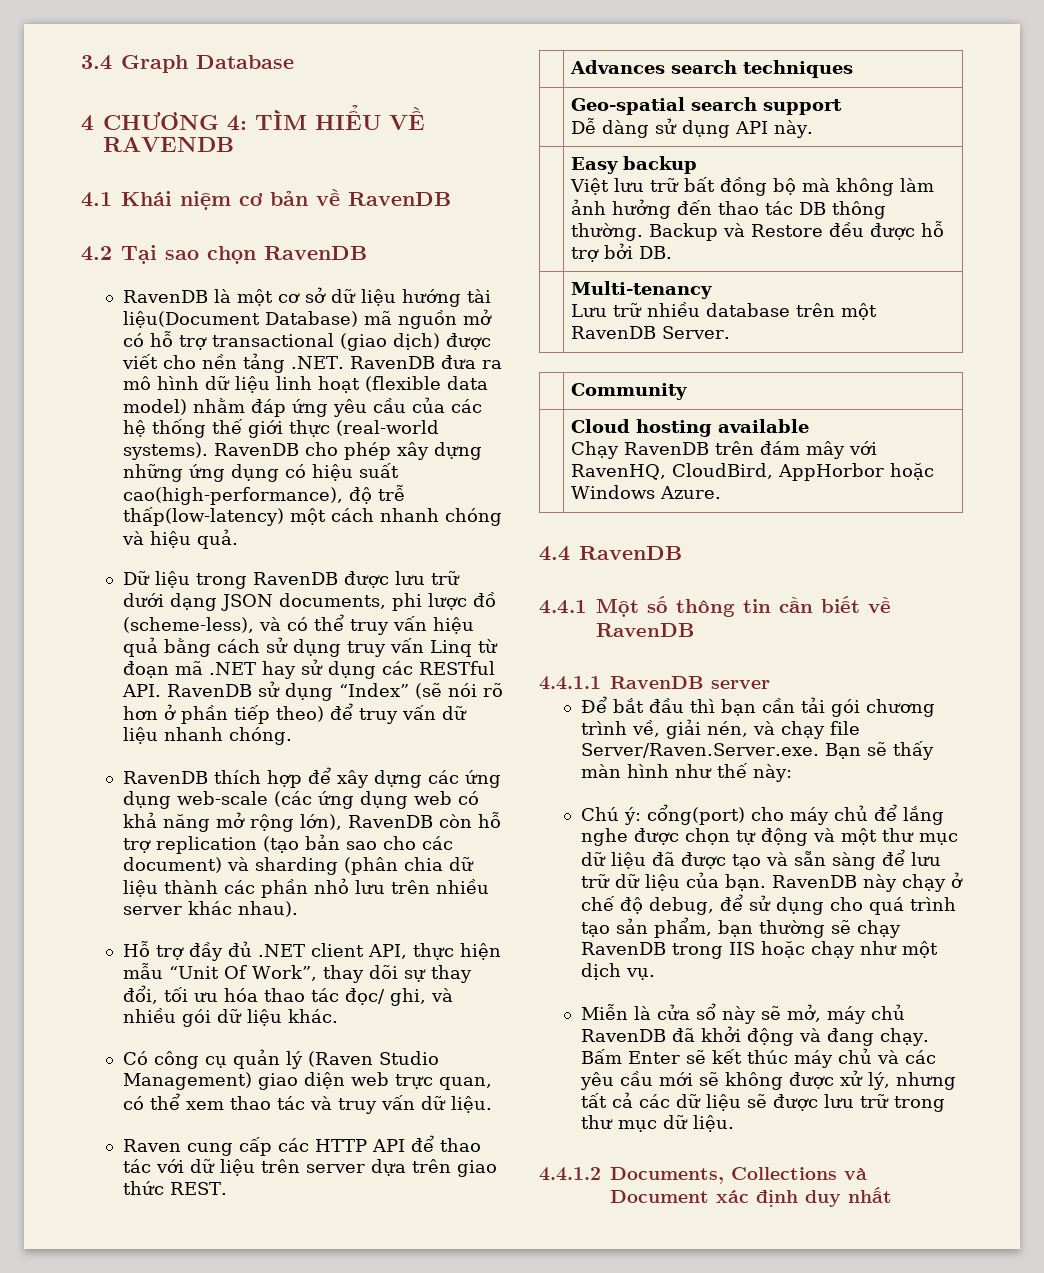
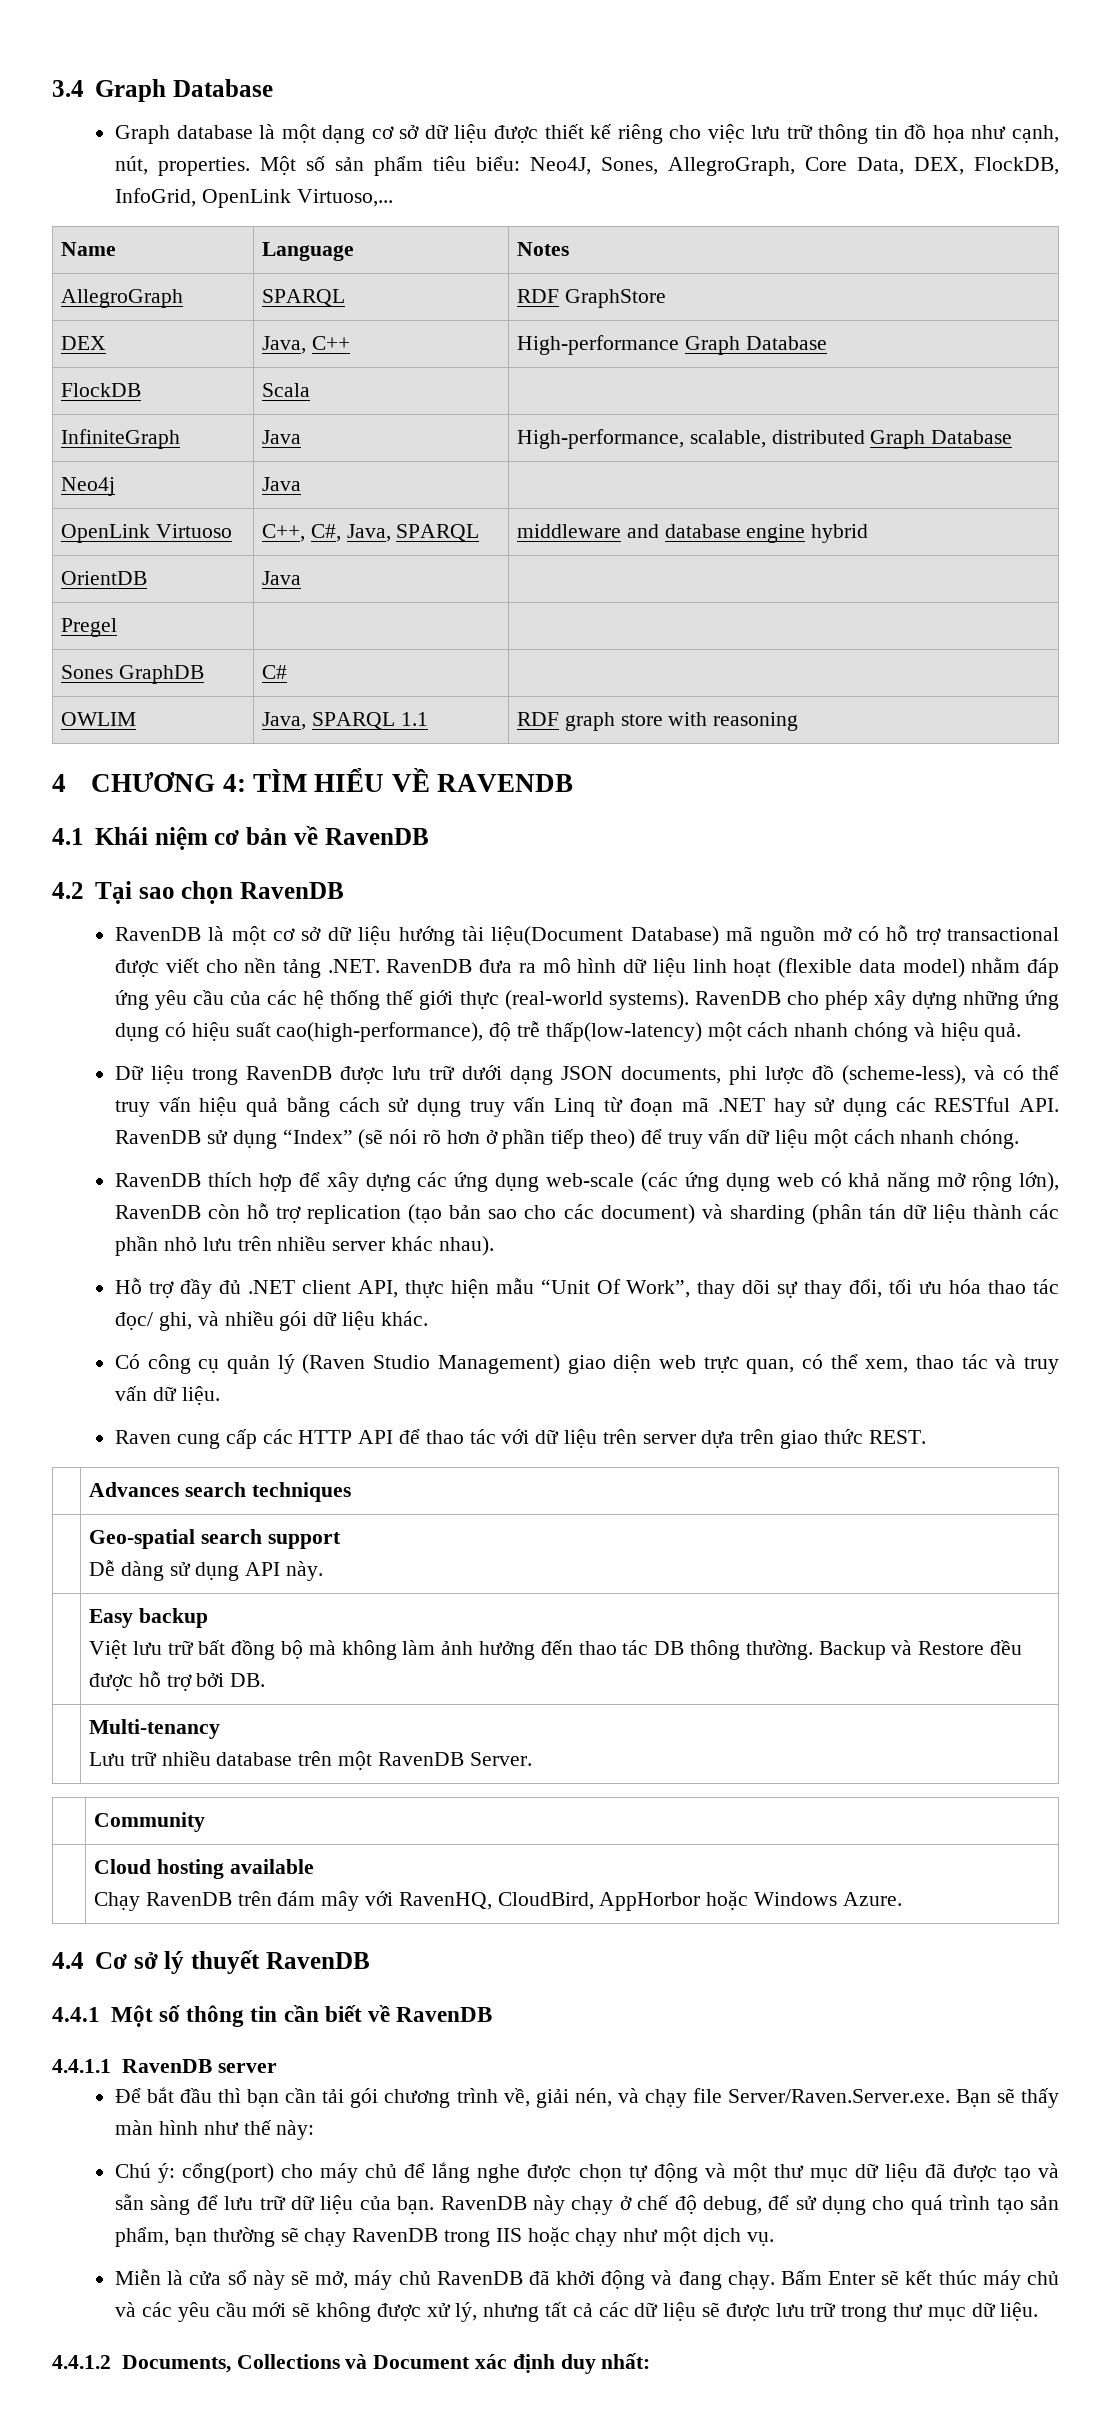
+ Graph database là một dạng cơ sở dữ liệu được thiết kế riêng cho việc lưu trữ thông tin đồ họa như cạnh, nút, properties. Một số sản phẩm tiêu biểu: Neo4J, Sones, AllegroGraph, Core Data, DEX, FlockDB, InfoGrid, OpenLink Virtuoso,...
+ Name | Language | Notes
+ AllegroGraph | SPARQL | RDF GraphStore
+ DEX | Java, C++ | High-performance Graph Database
+ FlockDB | Scala |
+ InfiniteGraph | Java | High-performance, scalable, distributed Graph Database
+ Neo4j | Java |
+ OpenLink Virtuoso | C++, C#, Java, SPARQL | middleware and database engine hybrid
+ OrientDB | Java |
+ Pregel | |
+ Sones GraphDB | C# |
+ OWLIM | Java, SPARQL 1.1 | RDF graph store with reasoning
- RavenDB là một cơ sở dữ liệu hướng tài liệu(Document Database) mã nguồn mở có hỗ trợ transactional (giao dịch) được viết cho nền tảng .NET. RavenDB đưa ra mô hình dữ liệu linh hoạt (flexible data model) nhằm đáp ứng yêu cầu của các hệ thống thế giới thực (real-world systems).
+ RavenDB là một cơ sở dữ liệu hướng tài liệu(Document Database) mã nguồn mở có hỗ trợ transactional được viết cho nền tảng .NET. RavenDB đưa ra mô hình dữ liệu linh hoạt (flexible data model) nhằm đáp ứng yêu cầu của các hệ thống thế giới thực (real-world systems).
- Dữ liệu trong RavenDB được lưu trữ dưới dạng JSON documents, phi lược đồ (scheme-less), và có thể truy vấn hiệu quả bằng cách sử dụng truy vấn Linq từ đoạn mã .NET hay sử dụng các RESTful API. RavenDB sử dụng “Index” (sẽ nói rõ hơn ở phần tiếp theo) để truy vấn dữ liệu nhanh chóng.
+ Dữ liệu trong RavenDB được lưu trữ dưới dạng JSON documents, phi lược đồ (scheme-less), và có thể truy vấn hiệu quả bằng cách sử dụng truy vấn Linq từ đoạn mã .NET hay sử dụng các RESTful API. RavenDB sử dụng “Index” (sẽ nói rõ hơn ở phần tiếp theo) để truy vấn dữ liệu một cách nhanh chóng.
- RavenDB thích hợp để xây dựng các ứng dụng web-scale (các ứng dụng web có khả năng mở rộng lớn), RavenDB còn hỗ trợ replication (tạo bản sao cho các document) và sharding (phân chia dữ liệu thành các phần nhỏ lưu trên nhiều server khác nhau).
+ RavenDB thích hợp để xây dựng các ứng dụng web-scale (các ứng dụng web có khả năng mở rộng lớn), RavenDB còn hỗ trợ replication (tạo bản sao cho các document) và sharding (phân tán dữ liệu thành các phần nhỏ lưu trên nhiều server khác nhau).
- Có công cụ quản lý (Raven Studio Management) giao diện web trực quan, có thể xem thao tác và truy vấn dữ liệu.
+ Có công cụ quản lý (Raven Studio Management) giao diện web trực quan, có thể xem, thao tác và truy vấn dữ liệu.
- 4.4 RavenDB
+ 4.4 Cơ sở lý thuyết RavenDB
- 4.4.1.2 Documents, Collections và Document xác định duy nhất
+ 4.4.1.2 Documents, Collections và Document xác định duy nhất:

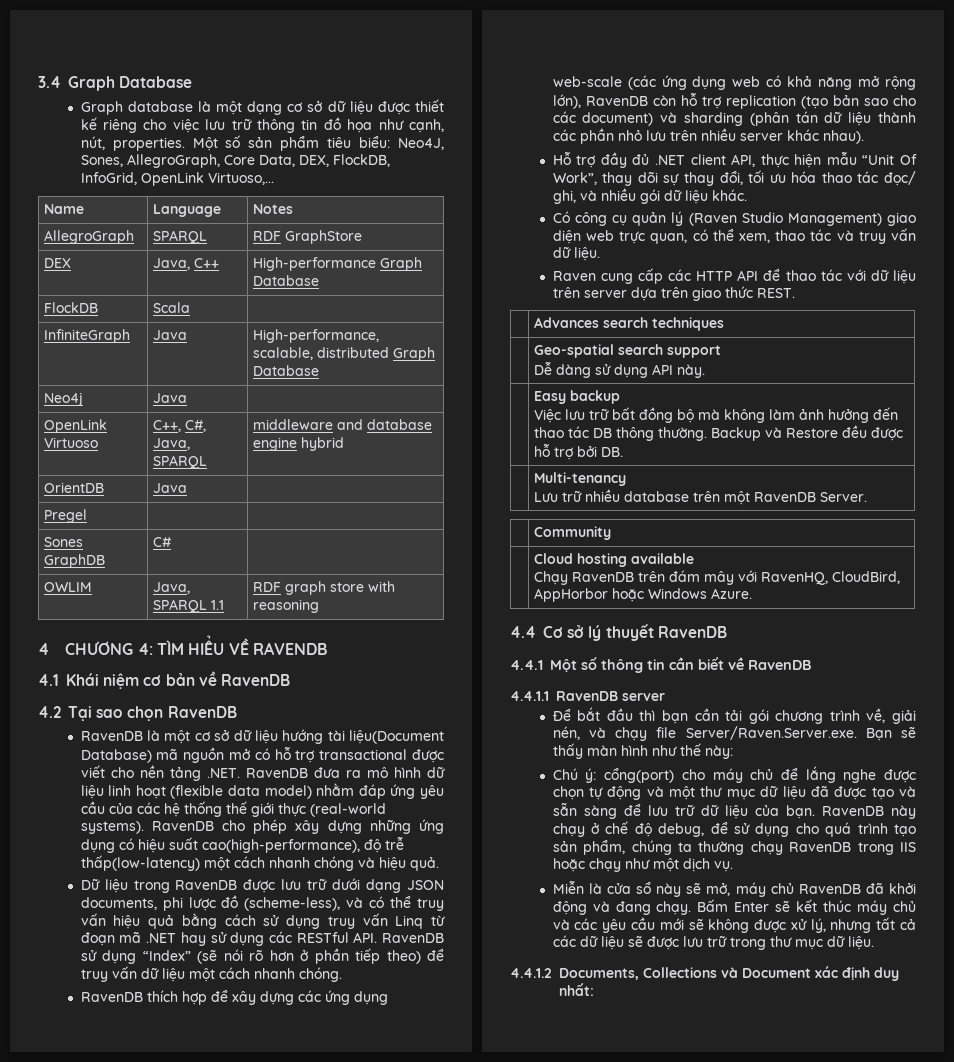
  | Easy backup
- Việt lưu trữ bất đồng bộ mà không làm ảnh hưởng đến thao tác DB thông thường. Backup và Restore đều được hỗ trợ bởi DB.
+ Việc lưu trữ bất đồng bộ mà không làm ảnh hưởng đến thao tác DB thông thường. Backup và Restore đều được hỗ trợ bởi DB.
- RavenDB này chạy ở chế độ debug, để sử dụng cho quá trình tạo sản phẩm, bạn thường sẽ chạy RavenDB trong IIS hoặc chạy như một dịch vụ.
+ RavenDB này chạy ở chế độ debug, để sử dụng cho quá trình tạo sản phẩm, chúng ta thường chạy RavenDB trong IIS hoặc chạy như một dịch vụ.

